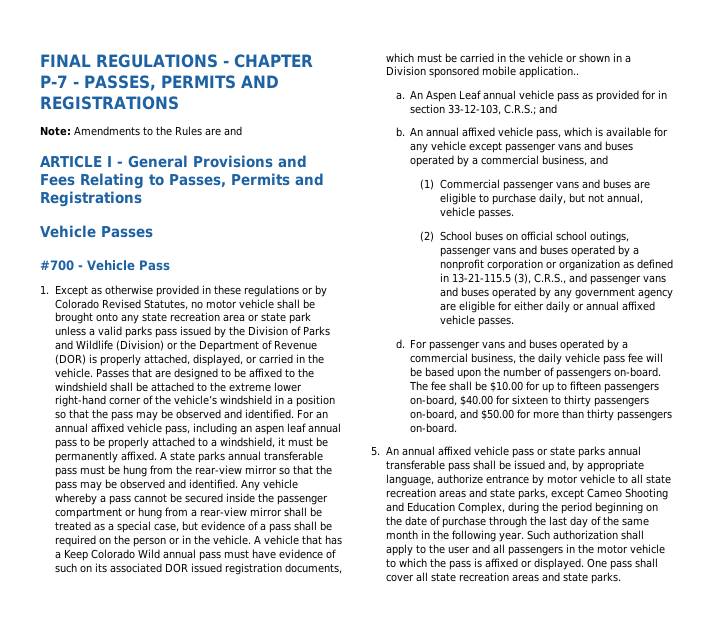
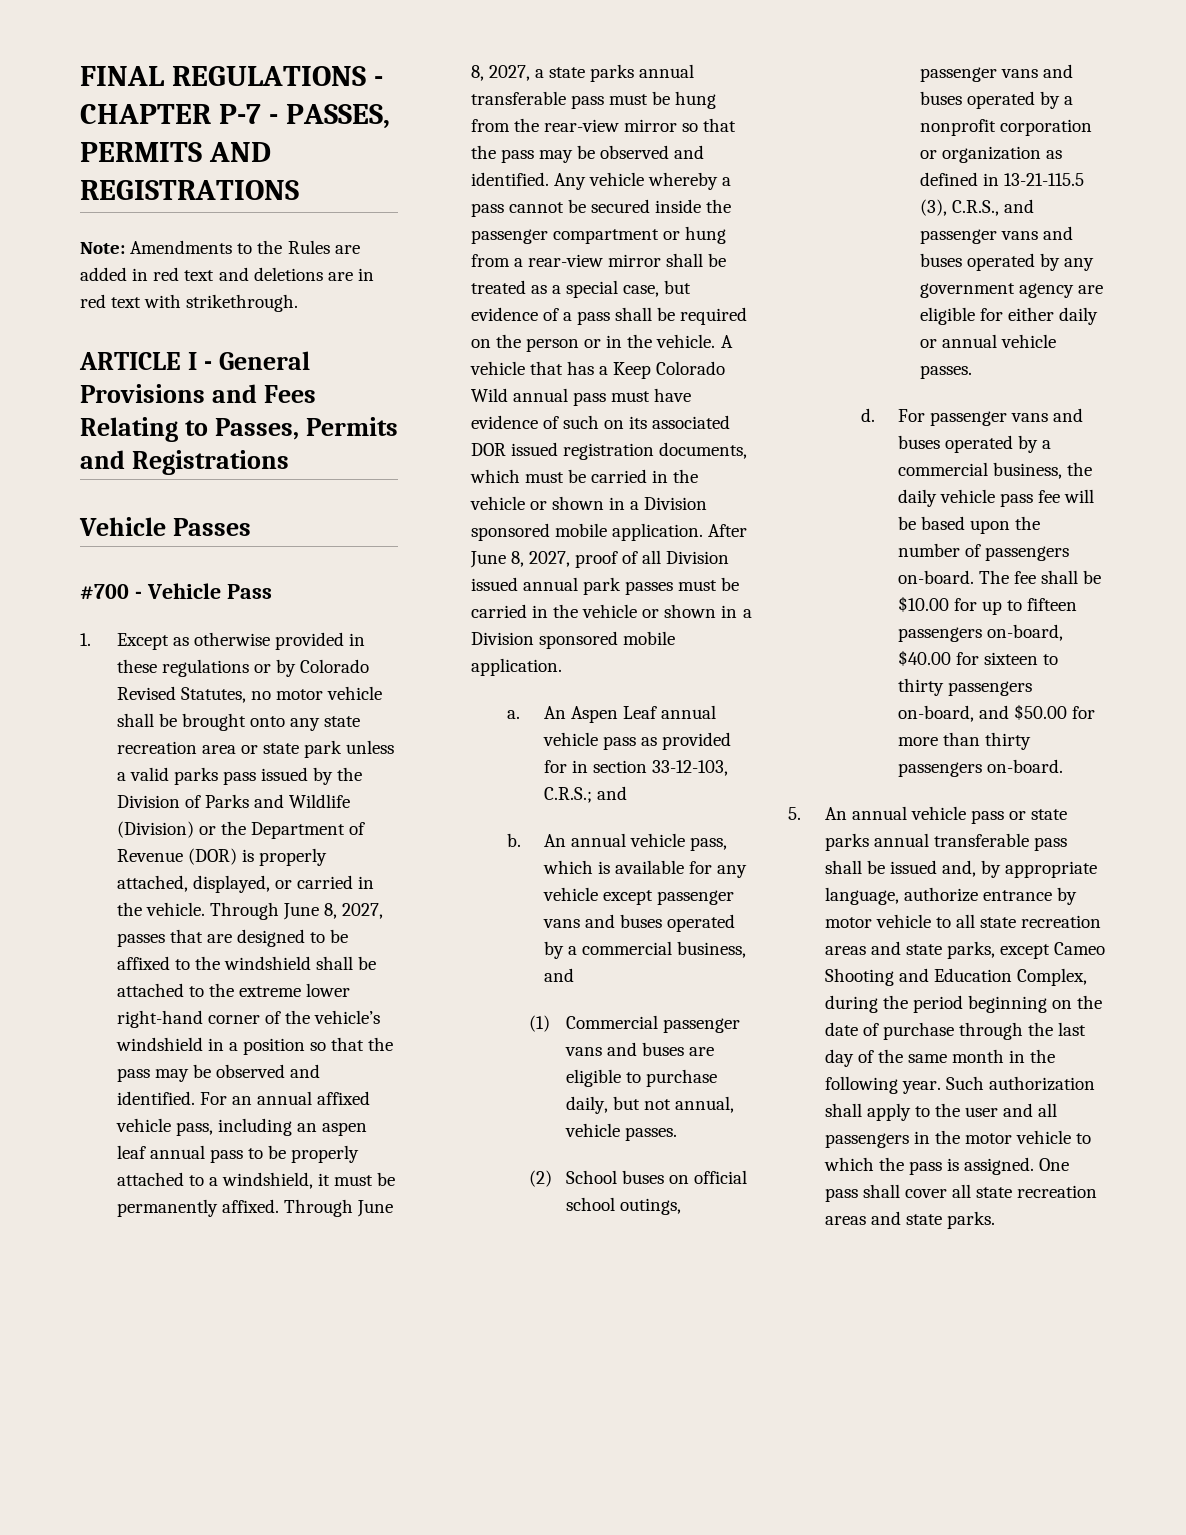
- Note: Amendments to the Rules are and
+ Note: Amendments to the Rules are added in red text and deletions are in red text with strikethrough.
- Passes that are designed to be affixed to the windshield shall be attached to the extreme lower right-hand corner of the vehicle’s windshield in a position so that the pass may be observed and identified.
+ Through June 8, 2027, passes that are designed to be affixed to the windshield shall be attached to the extreme lower right-hand corner of the vehicle’s windshield in a position so that the pass may be observed and identified.
- A state parks annual transferable pass must be hung from the rear-view mirror so that the pass may be observed and identified.
+ Through June 8, 2027, a state parks annual transferable pass must be hung from the rear-view mirror so that the pass may be observed and identified.
- A vehicle that has a Keep Colorado Wild annual pass must have evidence of such on its associated DOR issued registration documents, which must be carried in the vehicle or shown in a Division sponsored mobile application..
+ A vehicle that has a Keep Colorado Wild annual pass must have evidence of such on its associated DOR issued registration documents, which must be carried in the vehicle or shown in a Division sponsored mobile application. After June 8, 2027, proof of all Division issued annual park passes must be carried in the vehicle or shown in a Division sponsored mobile application.
- An annual affixed vehicle pass, which is available for any vehicle except passenger vans and buses operated by a commercial business, and
+ An annual vehicle pass, which is available for any vehicle except passenger vans and buses operated by a commercial business, and
- (2) School buses on official school outings, passenger vans and buses operated by a nonprofit corporation or organization as defined in 13-21-115.5 (3), C.R.S., and passenger vans and buses operated by any government agency are eligible for either daily or annual affixed vehicle passes.
+ (2) School buses on official school outings, passenger vans and buses operated by a nonprofit corporation or organization as defined in 13-21-115.5 (3), C.R.S., and passenger vans and buses operated by any government agency are eligible for either daily or annual vehicle passes.
- 5. An annual affixed vehicle pass or state parks annual transferable pass shall be issued and, by appropriate language, authorize entrance by motor vehicle to all state recreation areas and state parks, except Cameo Shooting and Education Complex, during the period beginning on the date of purchase through the last day of the same month in the following year.
+ 5. An annual vehicle pass or state parks annual transferable pass shall be issued and, by appropriate language, authorize entrance by motor vehicle to all state recreation areas and state parks, except Cameo Shooting and Education Complex, during the period beginning on the date of purchase through the last day of the same month in the following year.
- Such authorization shall apply to the user and all passengers in the motor vehicle to which the pass is affixed or displayed.
+ Such authorization shall apply to the user and all passengers in the motor vehicle to which the pass is assigned.

